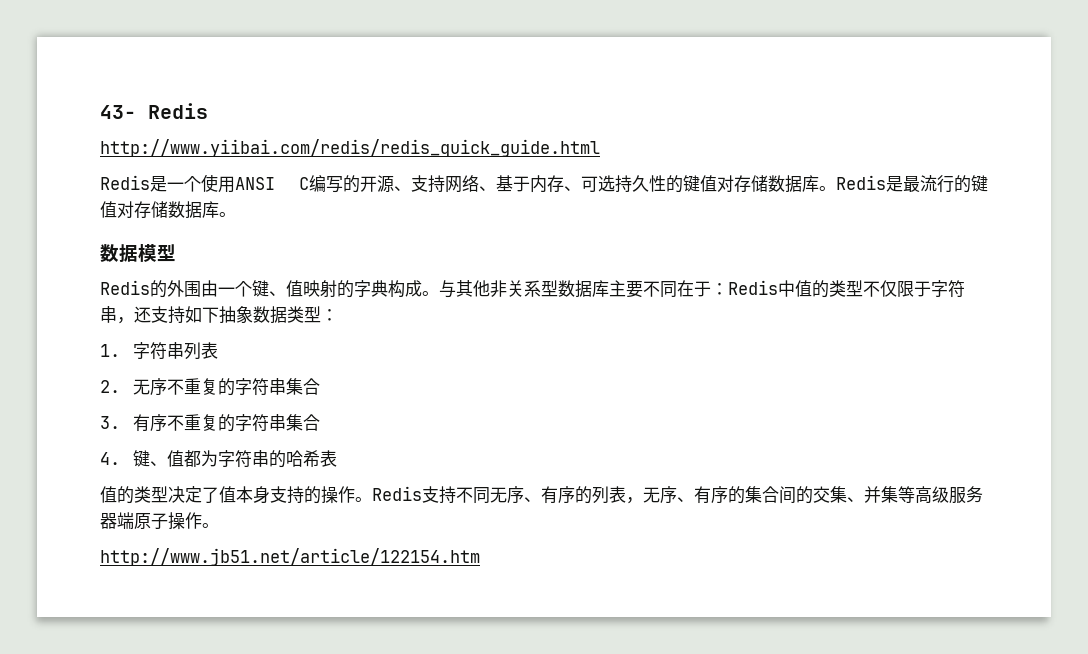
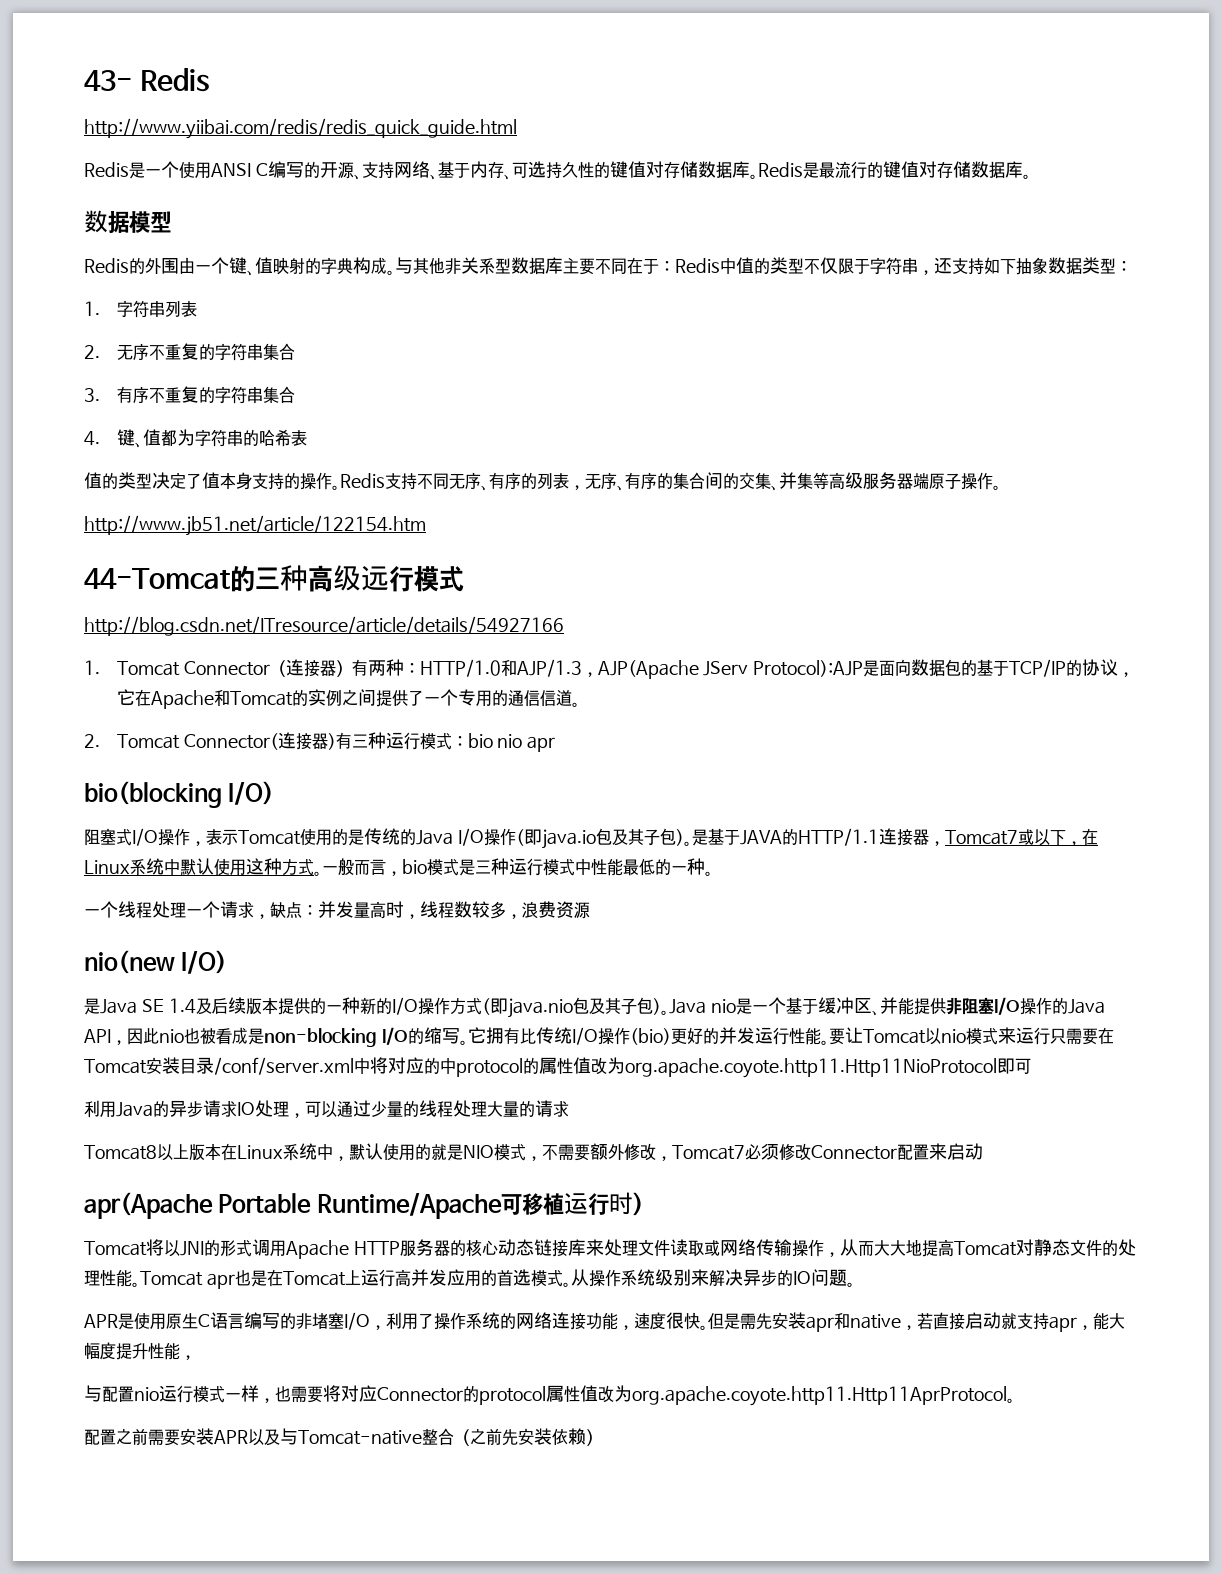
+ 44-Tomcat的三种高级远行模式
+ http://blog.csdn.net/ITresource/article/details/54927166
+ 1. Tomcat Connector（连接器）有两种：HTTP/1.0和AJP/1.3，AJP(Apache JServ Protocol):AJP是面向数据包的基于TCP/IP的协议，它在Apache和Tomcat的实例之间提供了一个专用的通信信道。
+ 2. Tomcat Connector(连接器)有三种运行模式：bio nio apr
+ bio(blocking I/O)
+ 阻塞式I/O操作，表示Tomcat使用的是传统的Java I/O操作(即java.io包及其子包)。是基于JAVA的HTTP/1.1连接器，Tomcat7或以下，在Linux系统中默认使用这种方式。一般而言，bio模式是三种运行模式中性能最低的一种。
+ 一个线程处理一个请求，缺点：并发量高时，线程数较多，浪费资源
+ nio(new I/O)
+ 是Java SE 1.4及后续版本提供的一种新的I/O操作方式(即java.nio包及其子包)。Java nio是一个基于缓冲区、并能提供非阻塞I/O操作的Java API，因此nio也被看成是non-blocking I/O的缩写。它拥有比传统I/O操作(bio)更好的并发运行性能。要让Tomcat以nio模式来运行只需要在Tomcat安装目录/conf/server.xml中将对应的中protocol的属性值改为org.apache.coyote.http11.Http11NioProtocol即可
+ 利用Java的异步请求IO处理，可以通过少量的线程处理大量的请求
+ Tomcat8以上版本在Linux系统中，默认使用的就是NIO模式，不需要额外修改，Tomcat7必须修改Connector配置来启动
+ apr(Apache Portable Runtime/Apache可移植运行时)
+ Tomcat将以JNI的形式调用Apache HTTP服务器的核心动态链接库来处理文件读取或网络传输操作，从而大大地提高Tomcat对静态文件的处理性能。Tomcat apr也是在Tomcat上运行高并发应用的首选模式。从操作系统级别来解决异步的IO问题。
+ APR是使用原生C语言编写的非堵塞I/O，利用了操作系统的网络连接功能，速度很快。但是需先安装apr和native，若直接启动就支持apr，能大幅度提升性能，
+ 与配置nio运行模式一样，也需要将对应Connector的protocol属性值改为org.apache.coyote.http11.Http11AprProtocol。
+ 配置之前需要安装APR以及与Tomcat-native整合（之前先安装依赖）

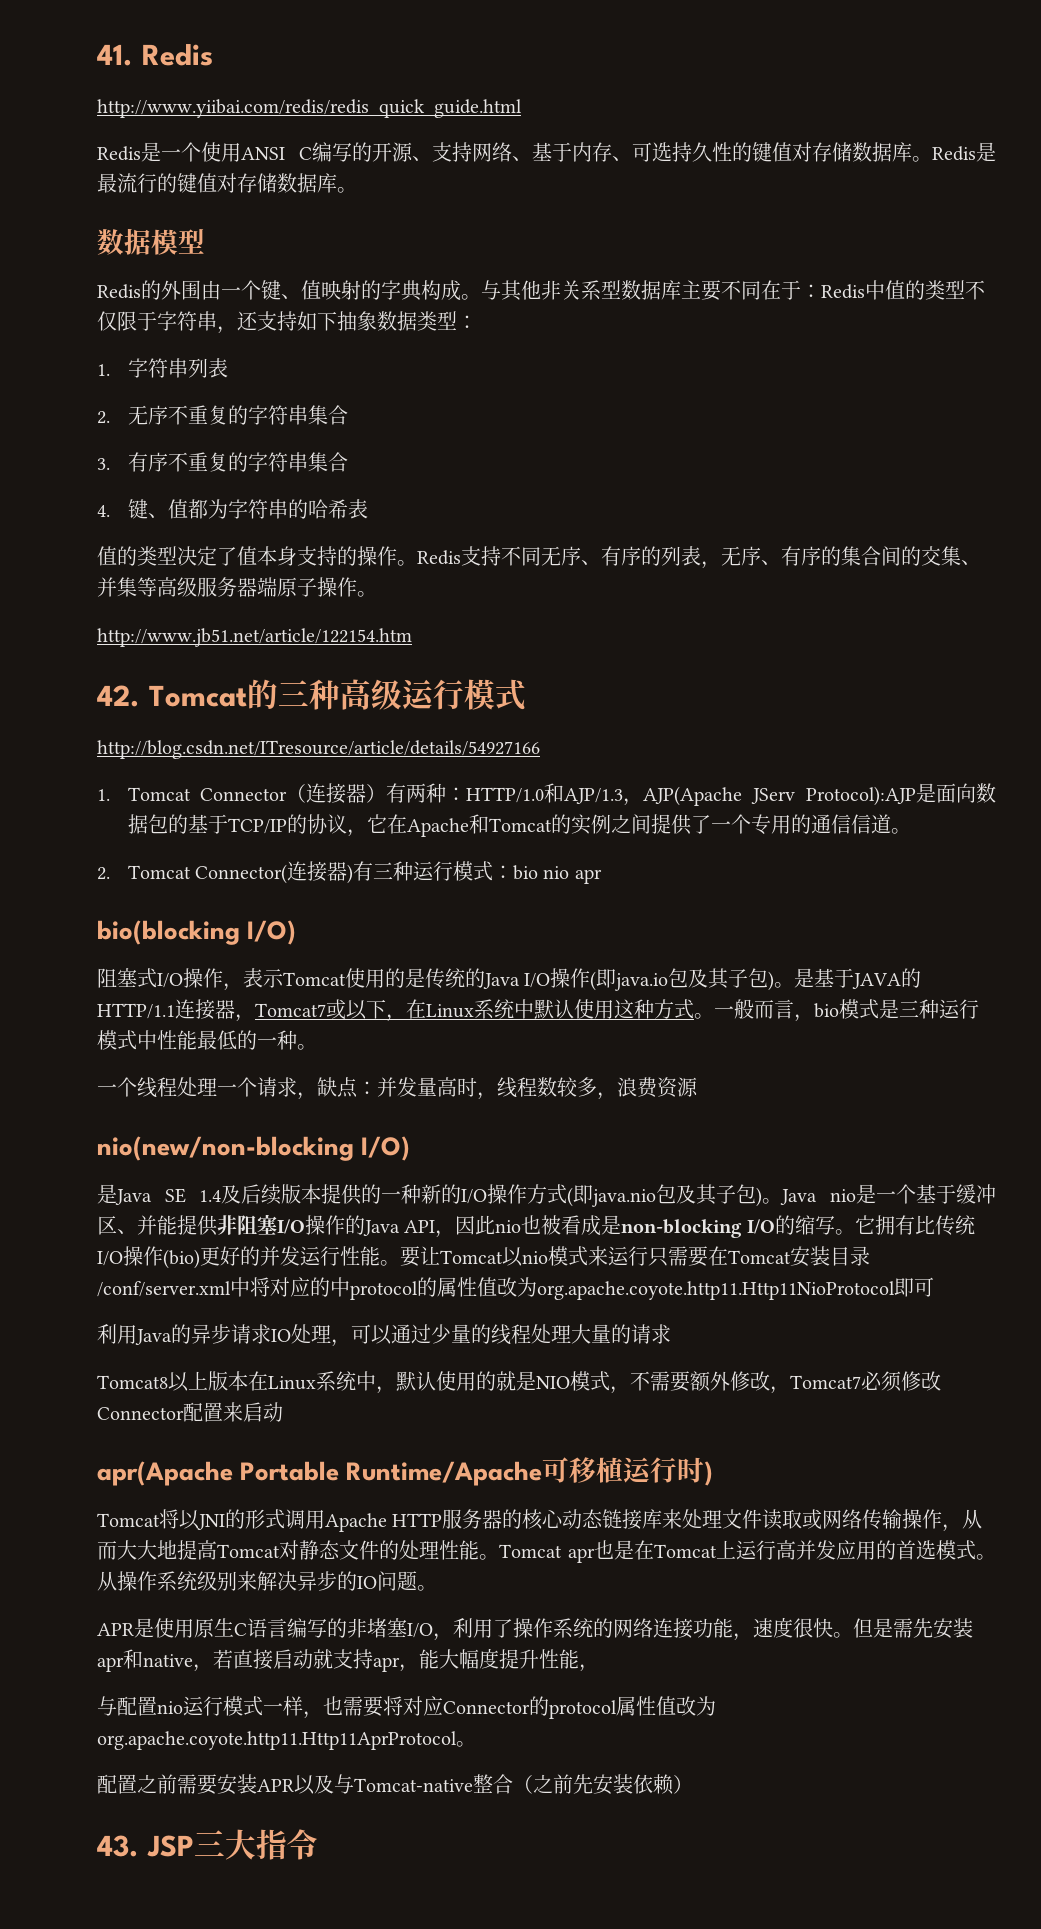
- 43- Redis
+ 41. Redis
- 44-Tomcat的三种高级远行模式
+ 42. Tomcat的三种高级运行模式
- nio(new I/O)
+ nio(new/non-blocking I/O)
+ 43. JSP三大指令

